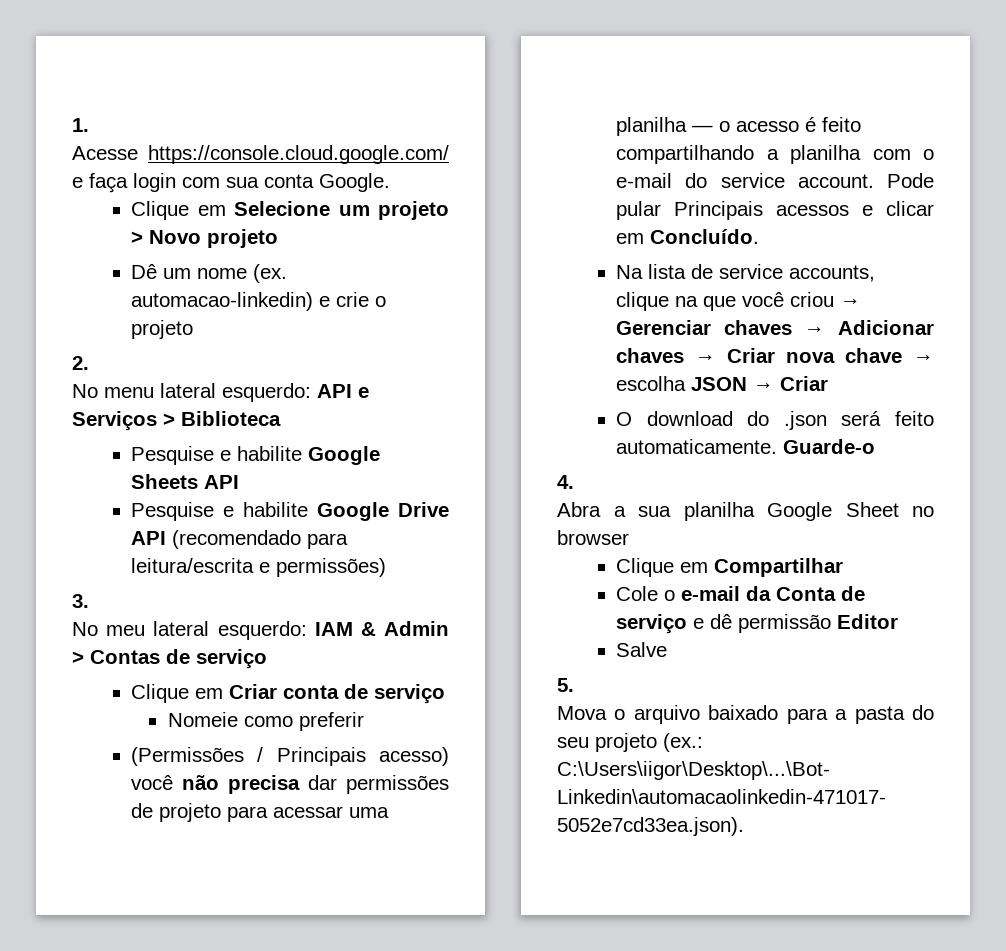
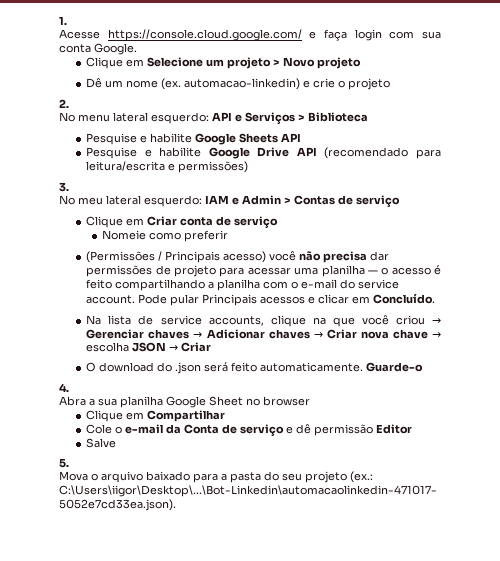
- No meu lateral esquerdo: IAM & Admin > Contas de serviço
+ No meu lateral esquerdo: IAM e Admin > Contas de serviço

